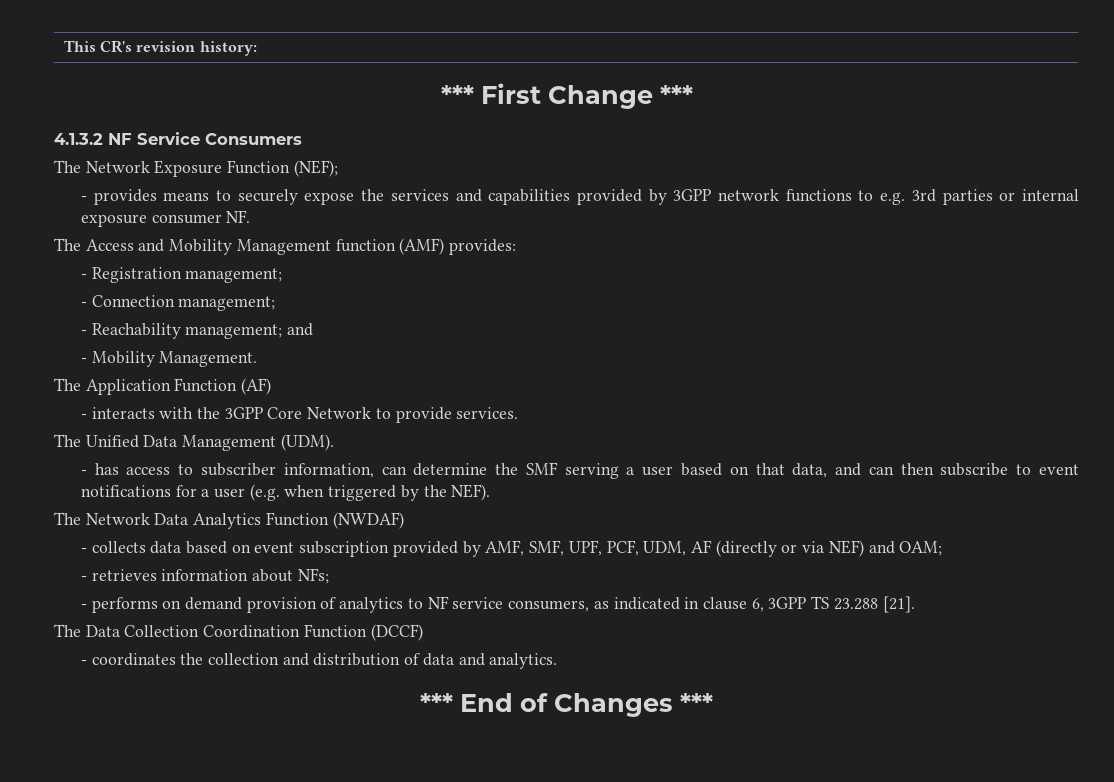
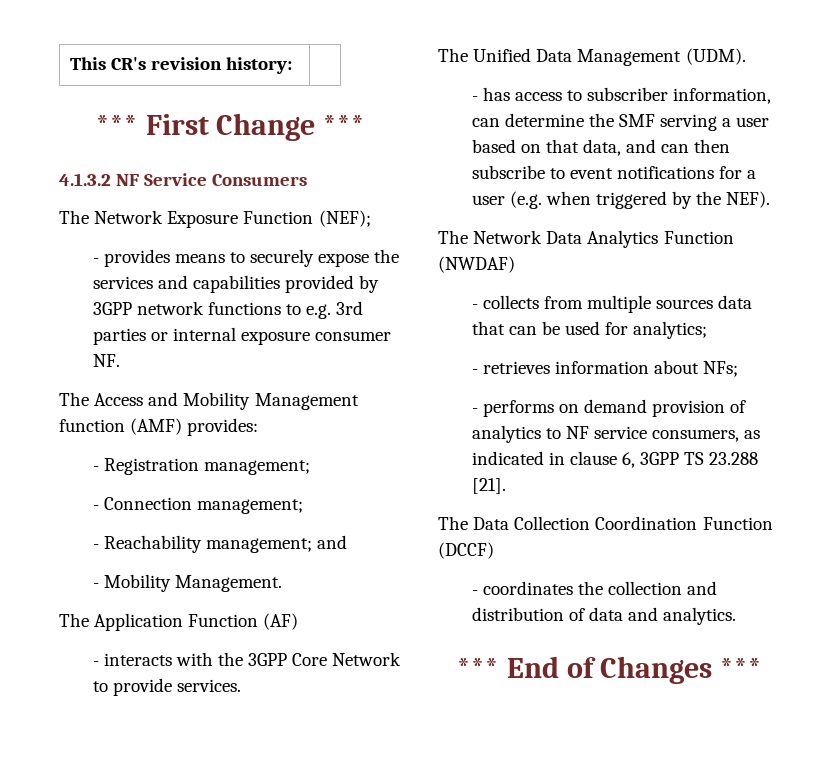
- - collects data based on event subscription provided by AMF, SMF, UPF, PCF, UDM, AF (directly or via NEF) and OAM;
+ - collects from multiple sources data that can be used for analytics;

